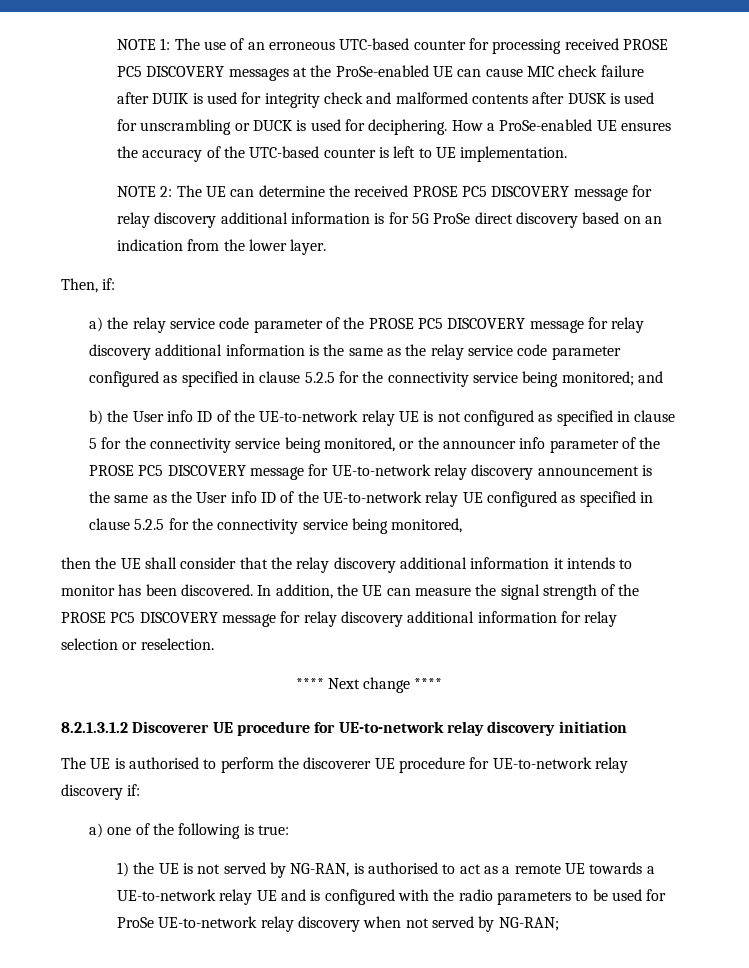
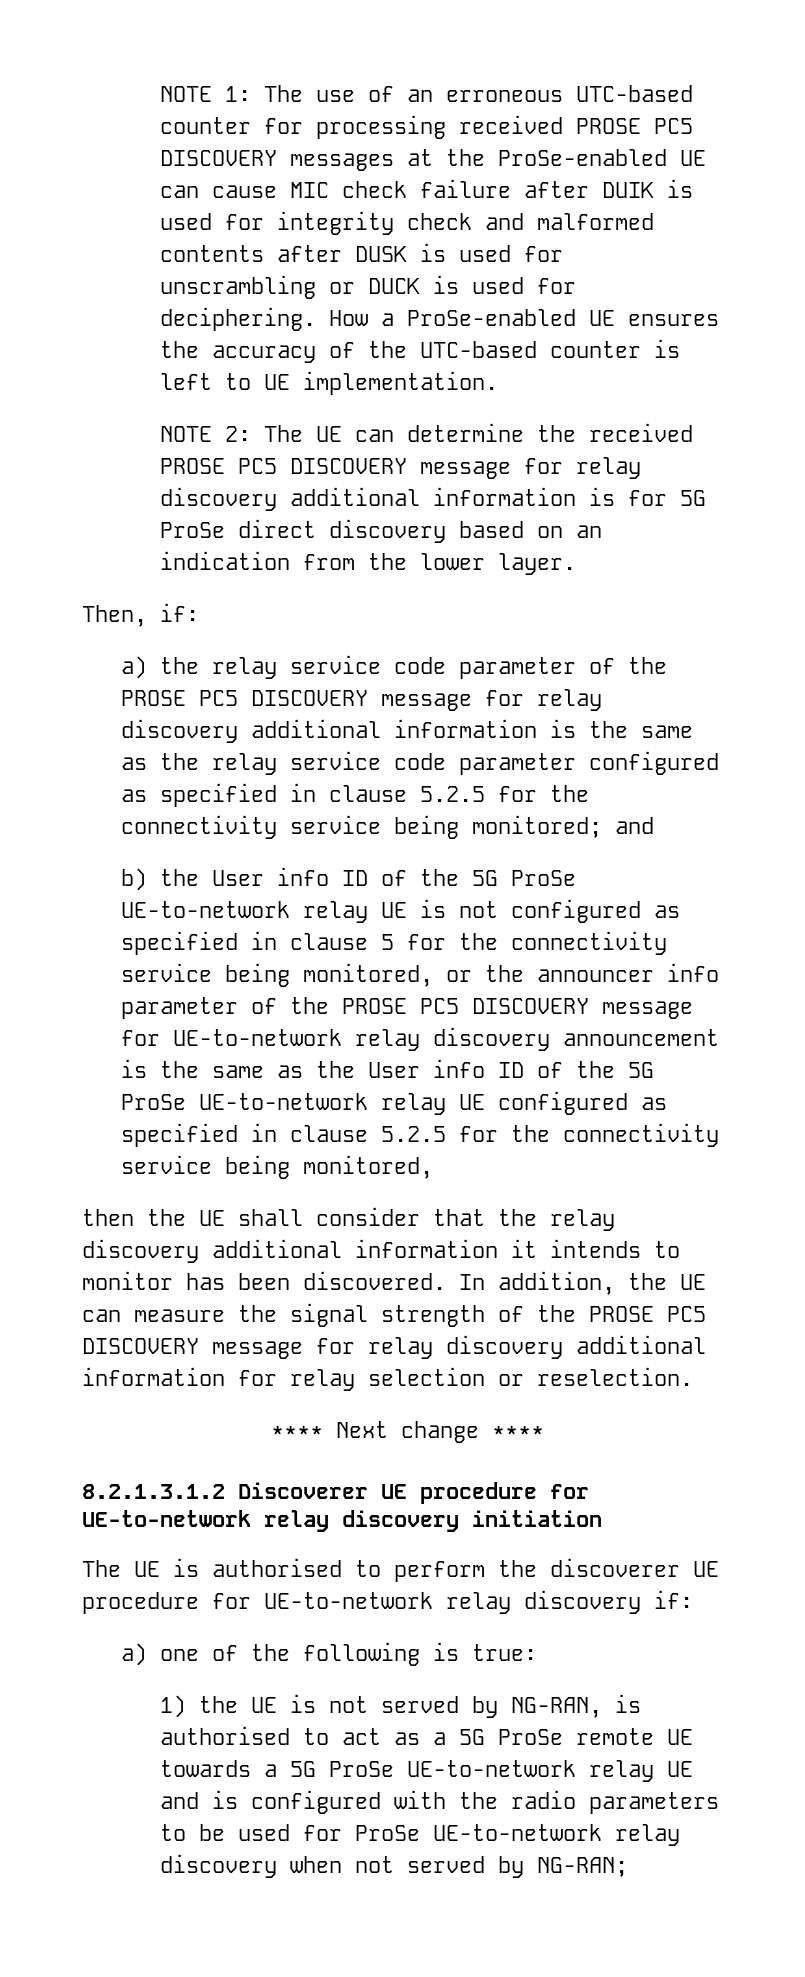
- b) the User info ID of the UE-to-network relay UE is not configured as specified in clause 5 for the connectivity service being monitored, or the announcer info parameter of the PROSE PC5 DISCOVERY message for UE-to-network relay discovery announcement is the same as the User info ID of the UE-to-network relay UE configured as specified in clause 5.2.5 for the connectivity service being monitored,
+ b) the User info ID of the 5G ProSe UE-to-network relay UE is not configured as specified in clause 5 for the connectivity service being monitored, or the announcer info parameter of the PROSE PC5 DISCOVERY message for UE-to-network relay discovery announcement is the same as the User info ID of the 5G ProSe UE-to-network relay UE configured as specified in clause 5.2.5 for the connectivity service being monitored,
- 1) the UE is not served by NG-RAN, is authorised to act as a remote UE towards a UE-to-network relay UE and is configured with the radio parameters to be used for ProSe UE-to-network relay discovery when not served by NG-RAN;
+ 1) the UE is not served by NG-RAN, is authorised to act as a 5G ProSe remote UE towards a 5G ProSe UE-to-network relay UE and is configured with the radio parameters to be used for ProSe UE-to-network relay discovery when not served by NG-RAN;

